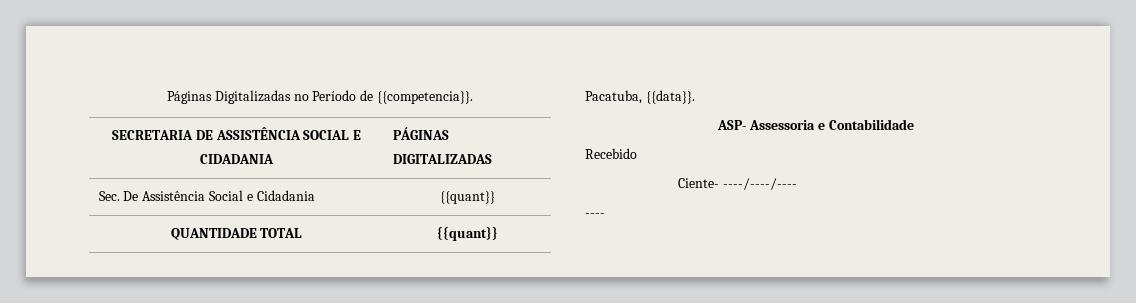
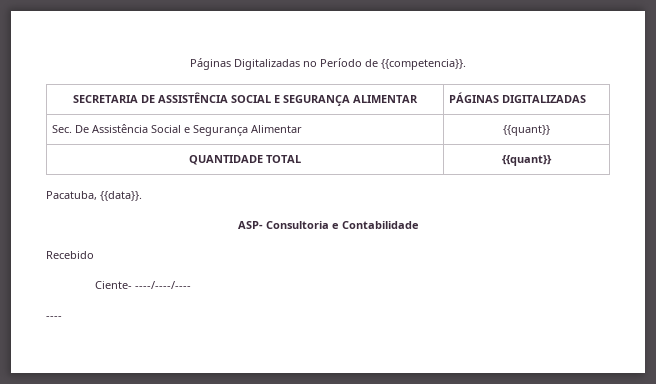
- SECRETARIA DE ASSISTÊNCIA SOCIAL E CIDADANIA | PÁGINAS DIGITALIZADAS
+ SECRETARIA DE ASSISTÊNCIA SOCIAL E SEGURANÇA ALIMENTAR | PÁGINAS DIGITALIZADAS
- Sec. De Assistência Social e Cidadania | {{quant}}
+ Sec. De Assistência Social e Segurança Alimentar | {{quant}}
- ASP- Assessoria e Contabilidade
+ ASP- Consultoria e Contabilidade

